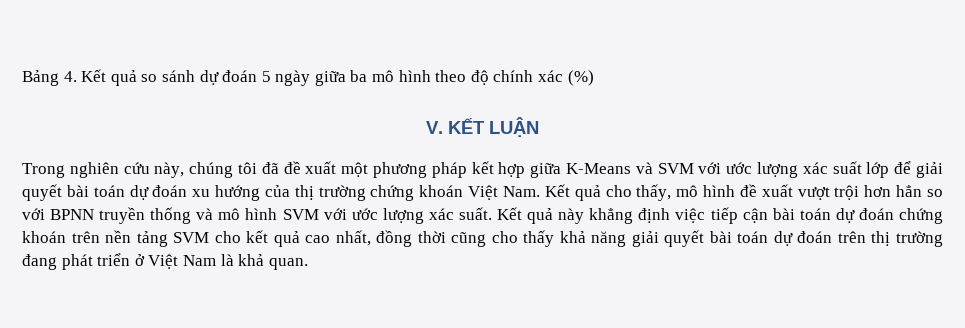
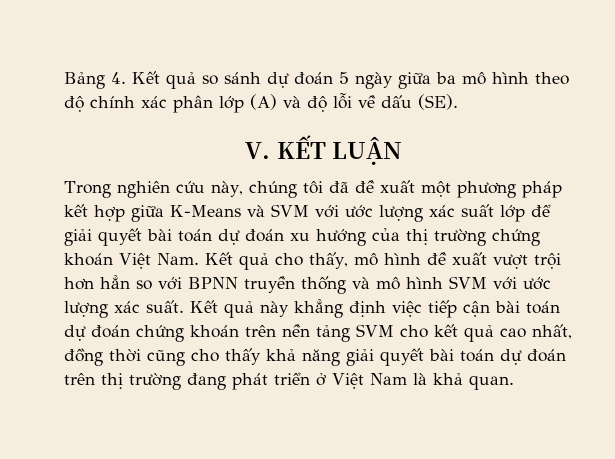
- Bảng 4. Kết quả so sánh dự đoán 5 ngày giữa ba mô hình theo độ chính xác (%)
+ Bảng 4. Kết quả so sánh dự đoán 5 ngày giữa ba mô hình theo độ chính xác phân lớp (A) và độ lỗi về dấu (SE).

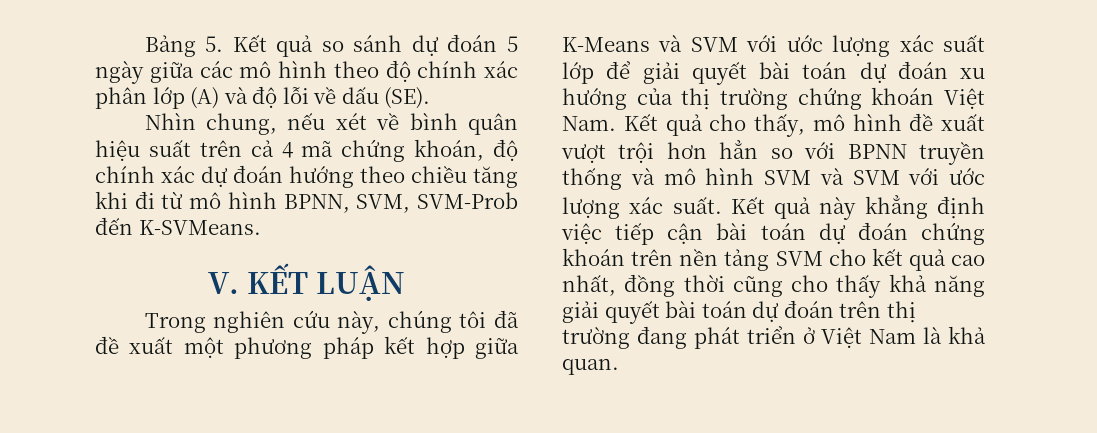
- Bảng 4. Kết quả so sánh dự đoán 5 ngày giữa ba mô hình theo độ chính xác phân lớp (A) và độ lỗi về dấu (SE).
+ Bảng 5. Kết quả so sánh dự đoán 5 ngày giữa các mô hình theo độ chính xác phân lớp (A) và độ lỗi về dấu (SE).
+ Nhìn chung, nếu xét về bình quân hiệu suất trên cả 4 mã chứng khoán, độ chính xác dự đoán hướng theo chiều tăng khi đi từ mô hình BPNN, SVM, SVM-Prob đến K-SVMeans.
- Trong nghiên cứu này, chúng tôi đã đề xuất một phương pháp kết hợp giữa K-Means và SVM với ước lượng xác suất lớp để giải quyết bài toán dự đoán xu hướng của thị trường chứng khoán Việt Nam. Kết quả cho thấy, mô hình đề xuất vượt trội hơn hẳn so với BPNN truyền thống và mô hình SVM với ước lượng xác suất.
+ Trong nghiên cứu này, chúng tôi đã đề xuất một phương pháp kết hợp giữa K-Means và SVM với ước lượng xác suất lớp để giải quyết bài toán dự đoán xu hướng của thị trường chứng khoán Việt Nam. Kết quả cho thấy, mô hình đề xuất vượt trội hơn hẳn so với BPNN truyền thống và mô hình SVM và SVM với ước lượng xác suất.

